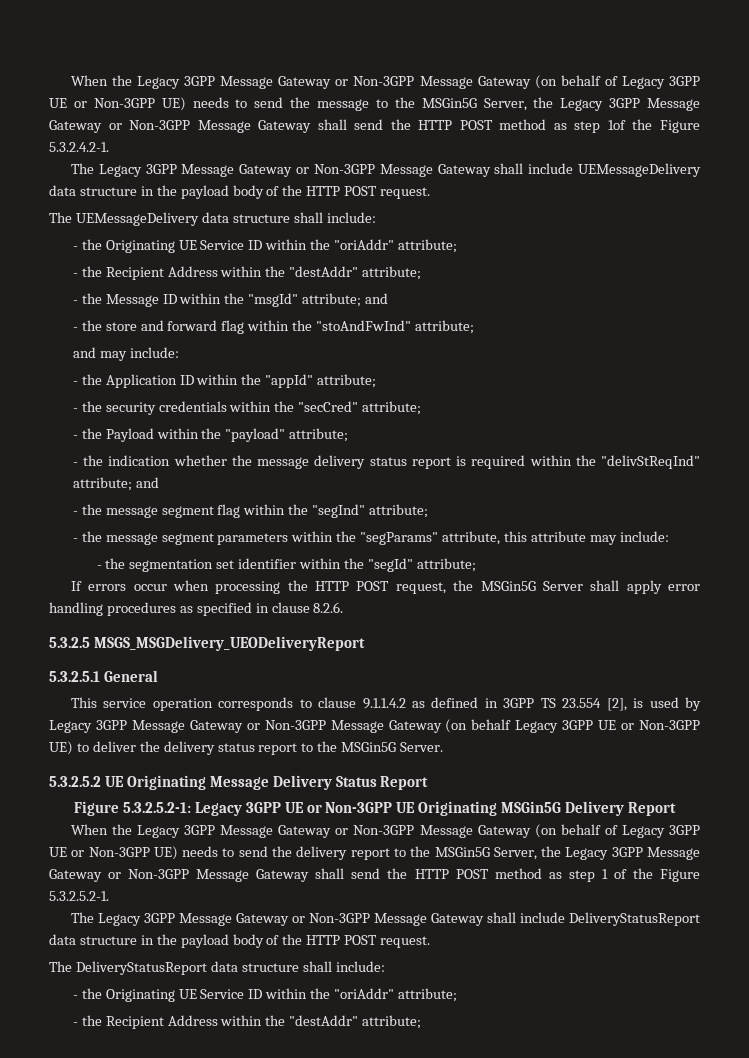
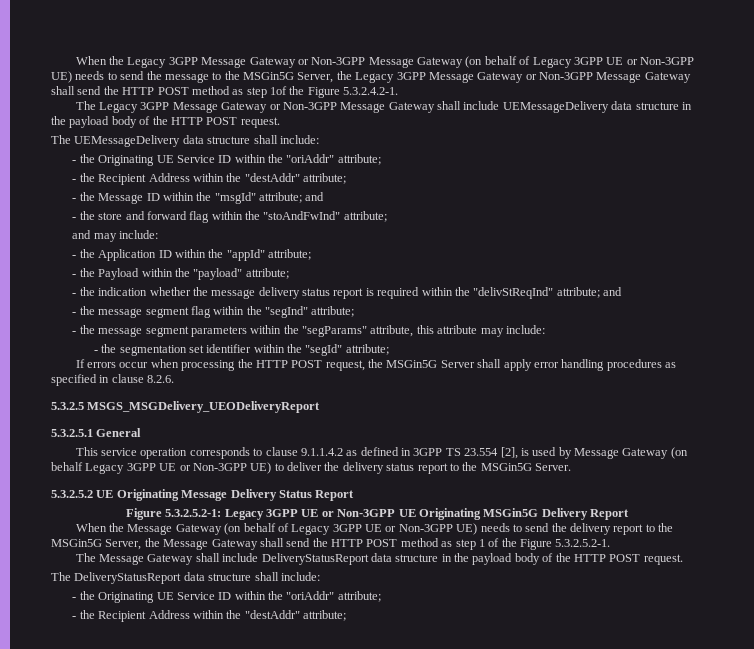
- - the security credentials within the "secCred" attribute;
- This service operation corresponds to clause 9.1.1.4.2 as defined in 3GPP TS 23.554 [2], is used by Legacy 3GPP Message Gateway or Non-3GPP Message Gateway (on behalf Legacy 3GPP UE or Non-3GPP UE) to deliver the delivery status report to the MSGin5G Server.
+ This service operation corresponds to clause 9.1.1.4.2 as defined in 3GPP TS 23.554 [2], is used by Message Gateway (on behalf Legacy 3GPP UE or Non-3GPP UE) to deliver the delivery status report to the MSGin5G Server.
- When the Legacy 3GPP Message Gateway or Non-3GPP Message Gateway (on behalf of Legacy 3GPP UE or Non-3GPP UE) needs to send the delivery report to the MSGin5G Server, the Legacy 3GPP Message Gateway or Non-3GPP Message Gateway shall send the HTTP POST method as step 1 of the Figure 5.3.2.5.2-1.
+ When the Message Gateway (on behalf of Legacy 3GPP UE or Non-3GPP UE) needs to send the delivery report to the MSGin5G Server, the Message Gateway shall send the HTTP POST method as step 1 of the Figure 5.3.2.5.2-1.
- The Legacy 3GPP Message Gateway or Non-3GPP Message Gateway shall include DeliveryStatusReport data structure in the payload body of the HTTP POST request.
+ The Message Gateway shall include DeliveryStatusReport data structure in the payload body of the HTTP POST request.

